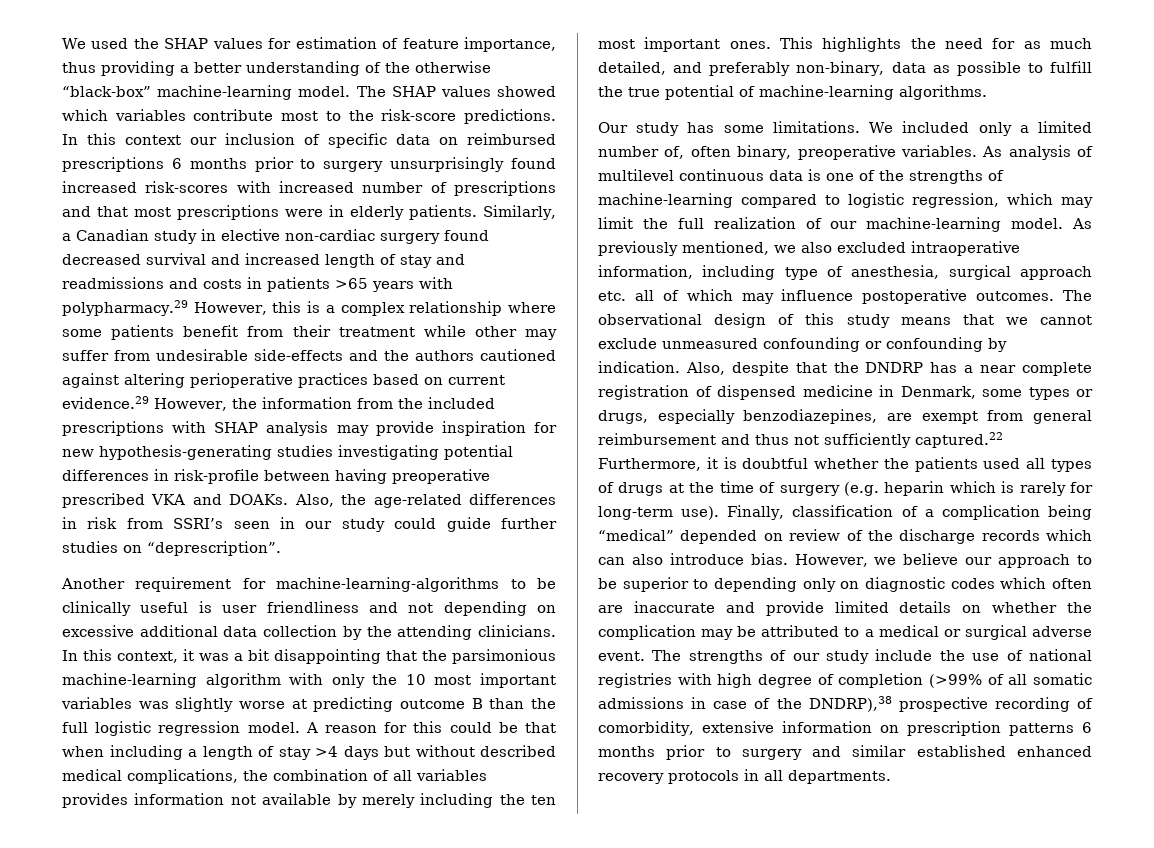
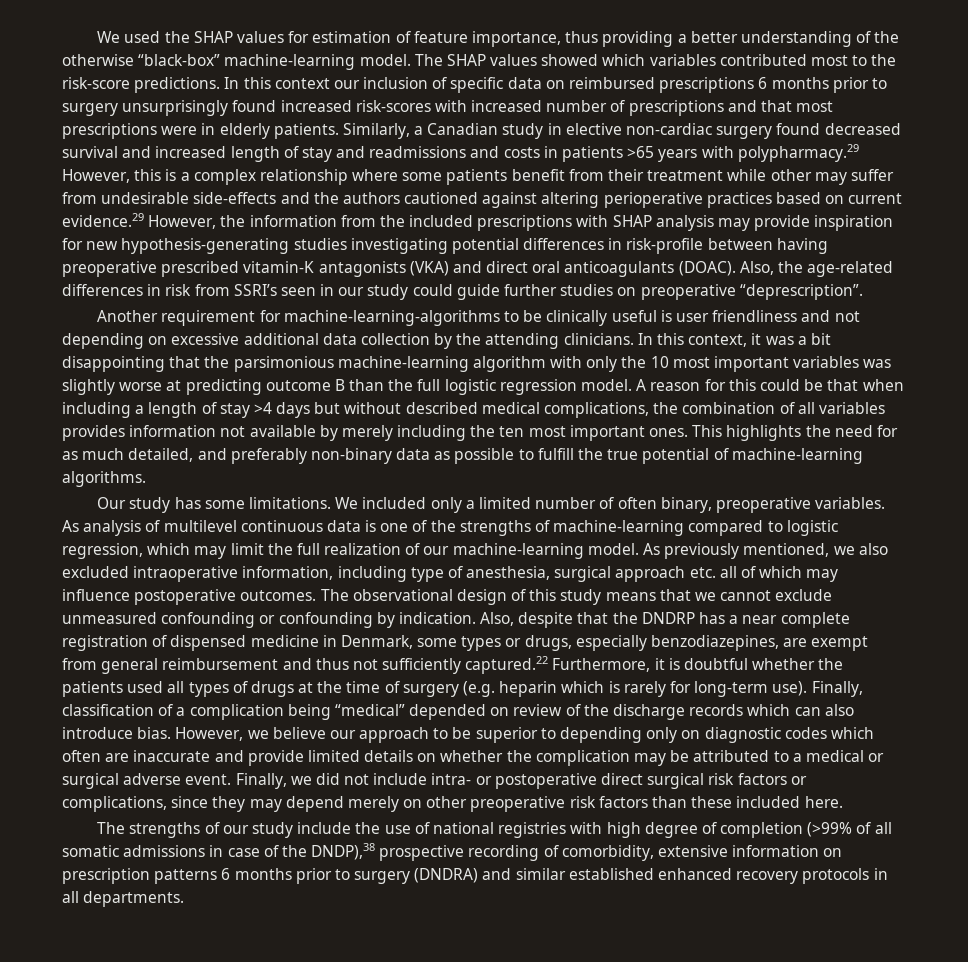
- The SHAP values showed which variables contribute most to the risk-score predictions.
+ The SHAP values showed which variables contributed most to the risk-score predictions.
- Similarly, a Canadian study in elective non-cardiac surgery found decreased survival and increased length of stay and readmissions and costs in patients >65 years with polypharmacy.29 However, this is a complex relationship where some patients benefit from their treatment while other may suffer from undesirable side-effects and the authors cautioned against altering perioperative practices based on current evidence.29 However, the information from the included prescriptions with SHAP analysis may provide inspiration for new hypothesis-generating studies investigating potential differences in risk-profile between having preoperative prescribed VKA and DOAKs.
+ Similarly, a Canadian study in elective non-cardiac surgery found decreased survival and increased length of stay and readmissions and costs in patients >65 years with polypharmacy.29 However, this is a complex relationship where some patients benefit from their treatment while other may suffer from undesirable side-effects and the authors cautioned against altering perioperative practices based on current evidence.29 However, the information from the included prescriptions with SHAP analysis may provide inspiration for new hypothesis-generating studies investigating potential differences in risk-profile between having preoperative prescribed vitamin-K antagonists (VKA) and direct oral anticoagulants (DOAC).
- Also, the age-related differences in risk from SSRI’s seen in our study could guide further studies on “deprescription”.
+ Also, the age-related differences in risk from SSRI’s seen in our study could guide further studies on preoperative “deprescription”.
- This highlights the need for as much detailed, and preferably non-binary, data as possible to fulfill the true potential of machine-learning algorithms.
+ This highlights the need for as much detailed, and preferably non-binary data as possible to fulfill the true potential of machine-learning algorithms.
- We included only a limited number of, often binary, preoperative variables.
+ We included only a limited number of often binary, preoperative variables.
- However, we believe our approach to be superior to depending only on diagnostic codes which often are inaccurate and provide limited details on whether the complication may be attributed to a medical or surgical adverse event. The strengths of our study include the use of national registries with high degree of completion (>99% of all somatic admissions in case of the DNDRP),38 prospective recording of comorbidity, extensive information on prescription patterns 6 months prior to surgery and similar established enhanced recovery protocols in all departments.
+ However, we believe our approach to be superior to depending only on diagnostic codes which often are inaccurate and provide limited details on whether the complication may be attributed to a medical or surgical adverse event. Finally, we did not include intra- or postoperative direct surgical risk factors or complications, since they may depend merely on other preoperative risk factors than these included here.
+ The strengths of our study include the use of national registries with high degree of completion (>99% of all somatic admissions in case of the DNDP),38 prospective recording of comorbidity, extensive information on prescription patterns 6 months prior to surgery (DNDRA) and similar established enhanced recovery protocols in all departments.

